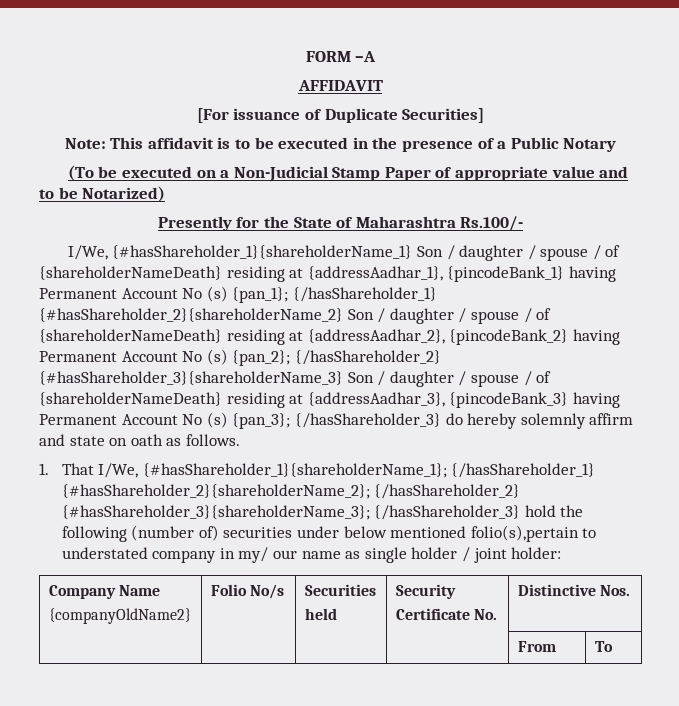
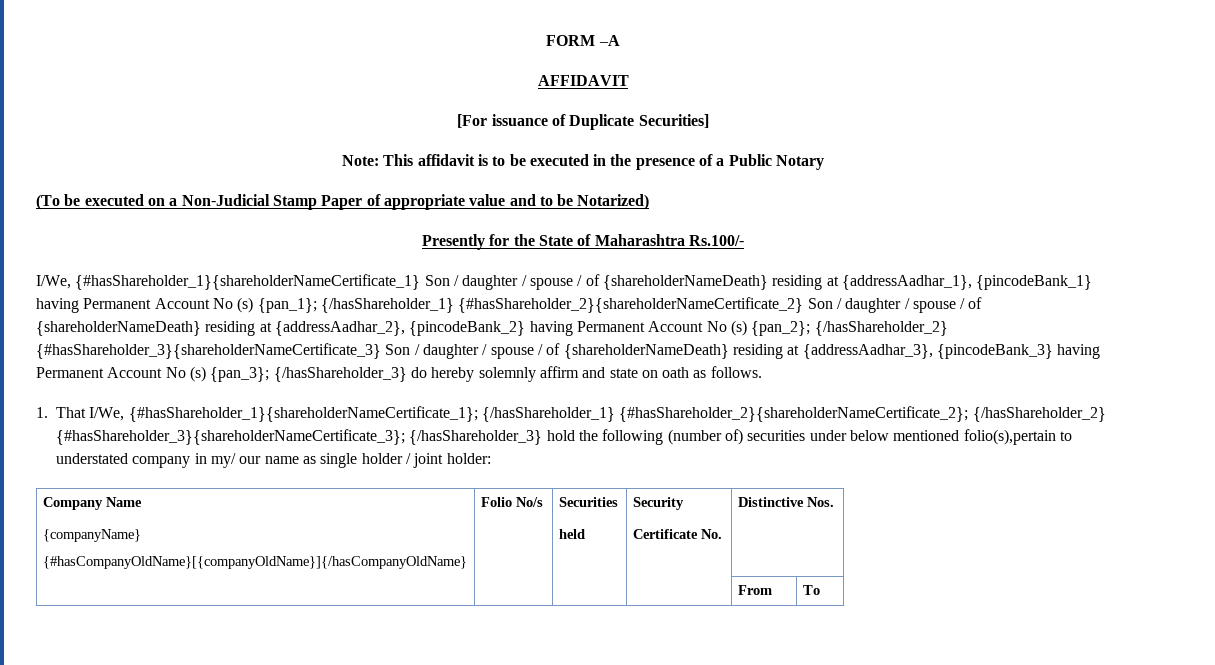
- I/We, {#hasShareholder_1}{shareholderName_1} Son / daughter / spouse / of {shareholderNameDeath} residing at {addressAadhar_1}, {pincodeBank_1} having Permanent Account No (s) {pan_1};
+ I/We, {#hasShareholder_1}{shareholderNameCertificate_1} Son / daughter / spouse / of {shareholderNameDeath} residing at {addressAadhar_1}, {pincodeBank_1} having Permanent Account No (s) {pan_1};
- {/hasShareholder_1} {#hasShareholder_2}{shareholderName_2} Son / daughter / spouse / of {shareholderNameDeath} residing at {addressAadhar_2}, {pincodeBank_2} having Permanent Account No (s) {pan_2};
+ {/hasShareholder_1} {#hasShareholder_2}{shareholderNameCertificate_2} Son / daughter / spouse / of {shareholderNameDeath} residing at {addressAadhar_2}, {pincodeBank_2} having Permanent Account No (s) {pan_2};
- {/hasShareholder_2} {#hasShareholder_3}{shareholderName_3} Son / daughter / spouse / of {shareholderNameDeath} residing at {addressAadhar_3}, {pincodeBank_3} having Permanent Account No (s) {pan_3};
+ {/hasShareholder_2} {#hasShareholder_3}{shareholderNameCertificate_3} Son / daughter / spouse / of {shareholderNameDeath} residing at {addressAadhar_3}, {pincodeBank_3} having Permanent Account No (s) {pan_3};
- 1. That I/We, {#hasShareholder_1}{shareholderName_1}; {/hasShareholder_1} {#hasShareholder_2}{shareholderName_2}; {/hasShareholder_2} {#hasShareholder_3}{shareholderName_3}; {/hasShareholder_3} hold the following (number of) securities under below mentioned folio(s),pertain to understated company in my/ our name as single holder / joint holder:
+ 1. That I/We, {#hasShareholder_1}{shareholderNameCertificate_1}; {/hasShareholder_1} {#hasShareholder_2}{shareholderNameCertificate_2}; {/hasShareholder_2} {#hasShareholder_3}{shareholderNameCertificate_3}; {/hasShareholder_3} hold the following (number of) securities under below mentioned folio(s),pertain to understated company in my/ our name as single holder / joint holder:
  Company Name
- {companyOldName2} | Folio No/s | Securities
+ {companyName}
+ {#hasCompanyOldName}[{companyOldName}]{/hasCompanyOldName} | Folio No/s | Securities

